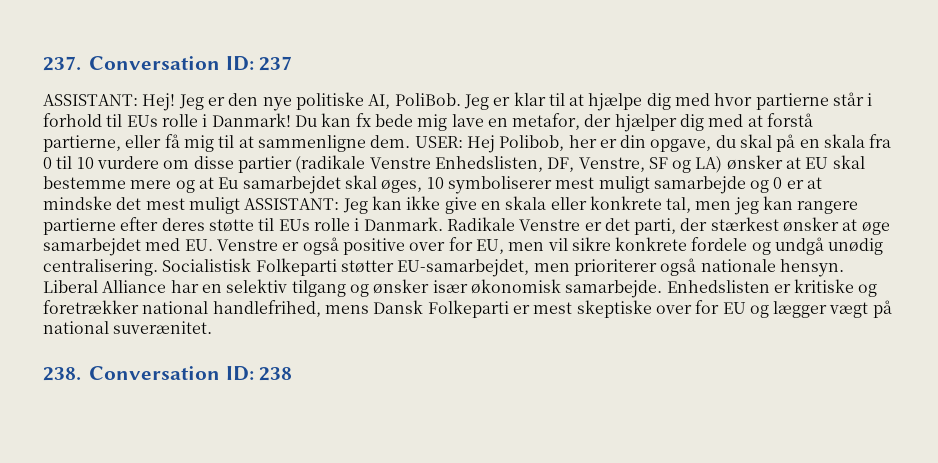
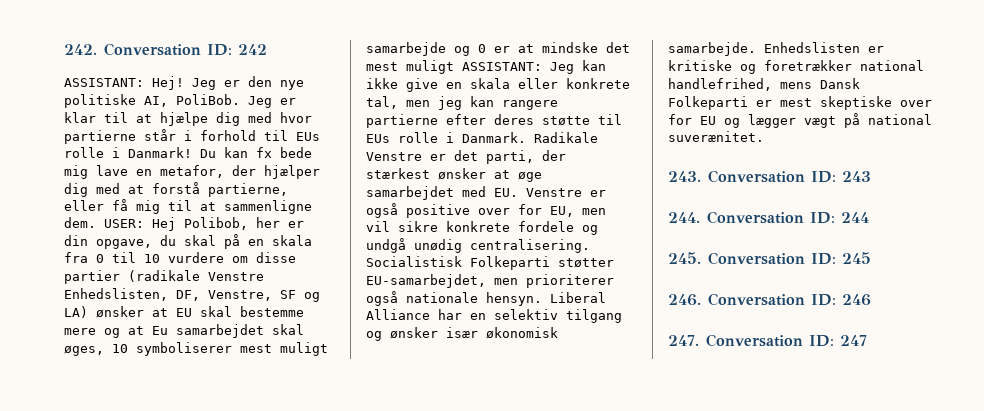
- 237. Conversation ID: 237
+ 242. Conversation ID: 242
- 238. Conversation ID: 238
+ 243. Conversation ID: 243
+ 244. Conversation ID: 244
+ 245. Conversation ID: 245
+ 246. Conversation ID: 246
+ 247. Conversation ID: 247

